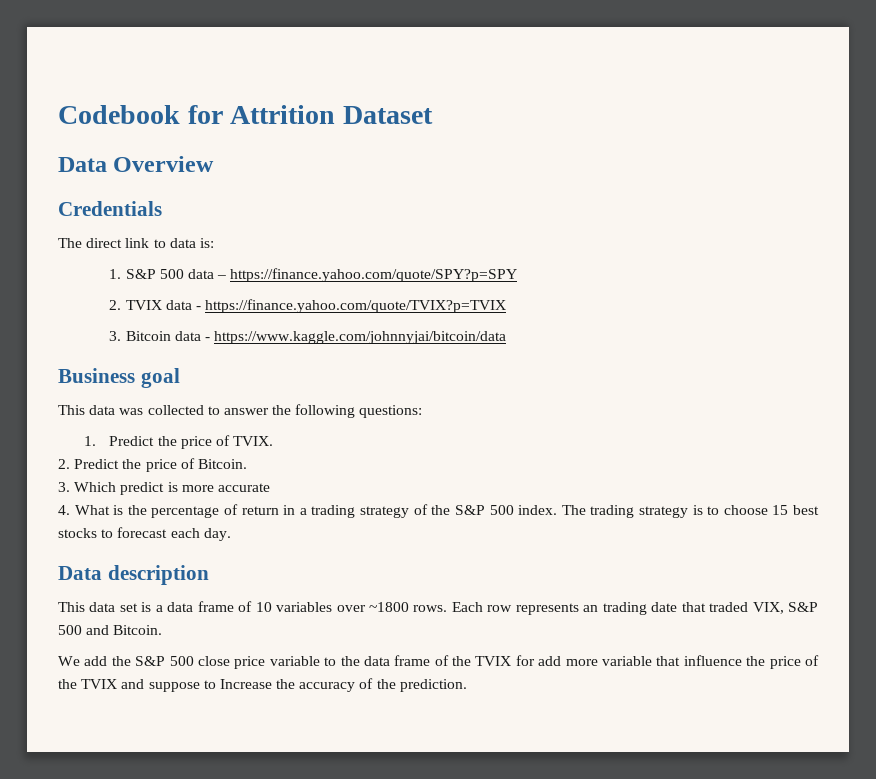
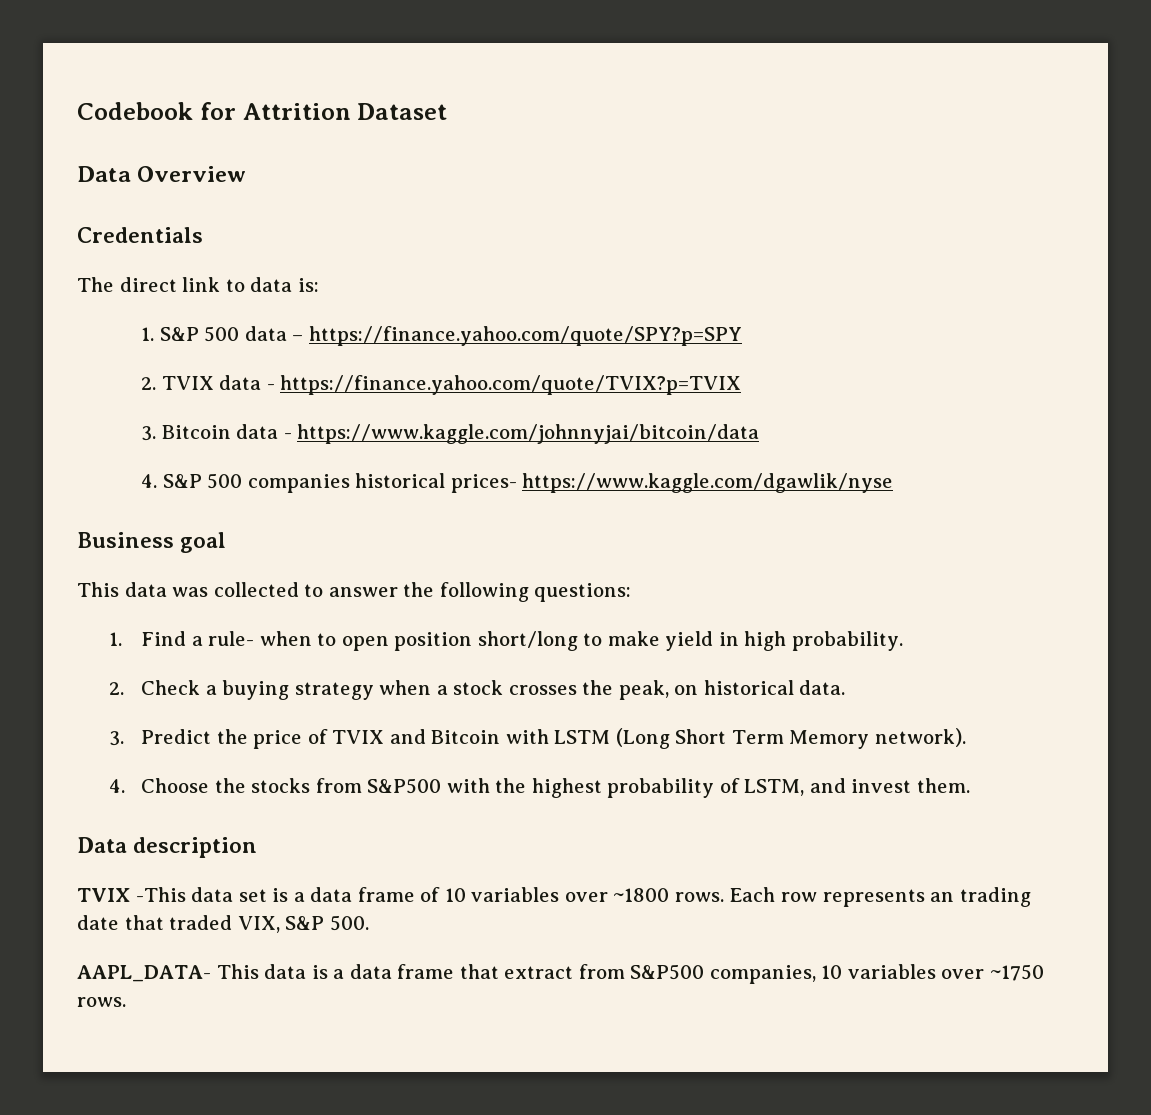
+ 4. S&P 500 companies historical prices- https://www.kaggle.com/dgawlik/nyse
- 1. Predict the price of TVIX.
- 2. Predict the price of Bitcoin.
- 3. Which predict is more accurate
- 4. What is the percentage of return in a trading strategy of the S&P 500 index. The trading strategy is to choose 15 best stocks to forecast each day.
+ 1. Find a rule- when to open position short/long to make yield in high probability.
+ 2. Check a buying strategy when a stock crosses the peak, on historical data.
+ 3. Predict the price of TVIX and Bitcoin with LSTM (Long Short Term Memory network).
+ 4. Choose the stocks from S&P500 with the highest probability of LSTM, and invest them.
- This data set is a data frame of 10 variables over ~1800 rows.
+ TVIX -This data set is a data frame of 10 variables over ~1800 rows.
- Each row represents an trading date that traded VIX, S&P 500 and Bitcoin.
- We add the S&P 500 close price variable to the data frame of the TVIX for add more variable that influence the price of the TVIX and suppose to Increase the accuracy of the prediction.
+ Each row represents an trading date that traded VIX, S&P 500.
+ AAPL_DATA- This data is a data frame that extract from S&P500 companies, 10 variables over ~1750 rows.

